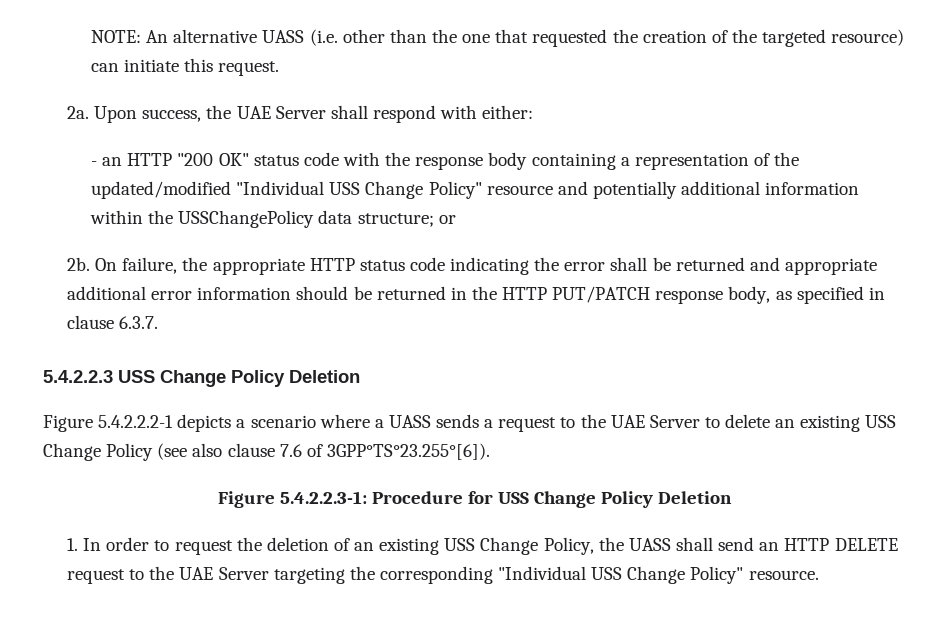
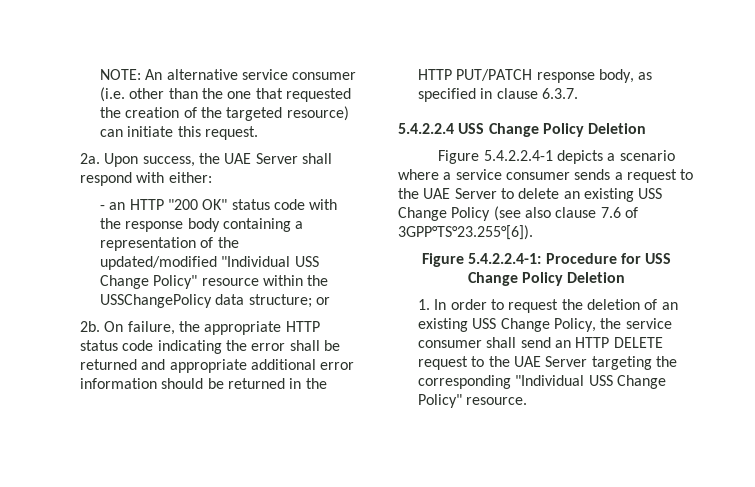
- NOTE: An alternative UASS (i.e. other than the one that requested the creation of the targeted resource) can initiate this request.
+ NOTE: An alternative service consumer (i.e. other than the one that requested the creation of the targeted resource) can initiate this request.
- - an HTTP "200 OK" status code with the response body containing a representation of the updated/modified "Individual USS Change Policy" resource and potentially additional information within the USSChangePolicy data structure; or
+ - an HTTP "200 OK" status code with the response body containing a representation of the updated/modified "Individual USS Change Policy" resource within the USSChangePolicy data structure; or
- 5.4.2.2.3 USS Change Policy Deletion
+ 5.4.2.2.4 USS Change Policy Deletion
- Figure 5.4.2.2.2-1 depicts a scenario where a UASS sends a request to the UAE Server to delete an existing USS Change Policy (see also clause 7.6 of 3GPP°TS°23.255°[6]).
+ Figure 5.4.2.2.4-1 depicts a scenario where a service consumer sends a request to the UAE Server to delete an existing USS Change Policy (see also clause 7.6 of 3GPP°TS°23.255°[6]).
- Figure 5.4.2.2.3-1: Procedure for USS Change Policy Deletion
+ Figure 5.4.2.2.4-1: Procedure for USS Change Policy Deletion
- 1. In order to request the deletion of an existing USS Change Policy, the UASS shall send an HTTP DELETE request to the UAE Server targeting the corresponding "Individual USS Change Policy" resource.
+ 1. In order to request the deletion of an existing USS Change Policy, the service consumer shall send an HTTP DELETE request to the UAE Server targeting the corresponding "Individual USS Change Policy" resource.

